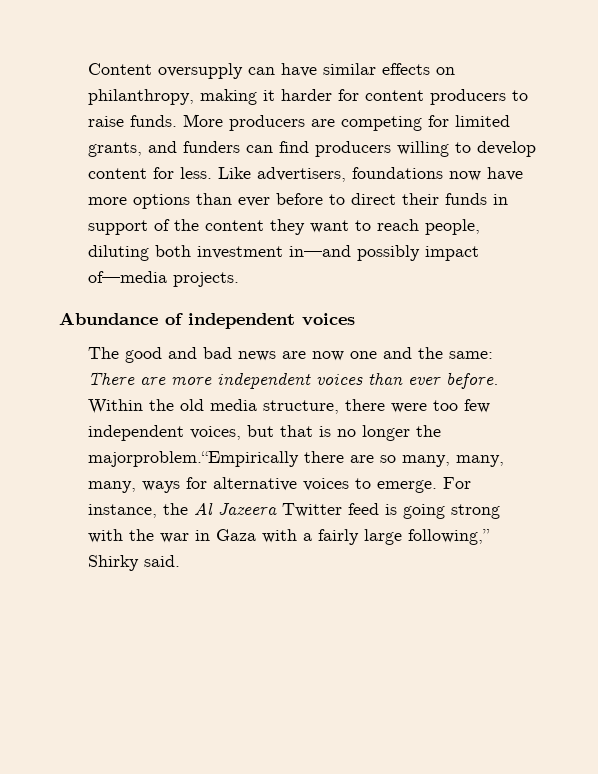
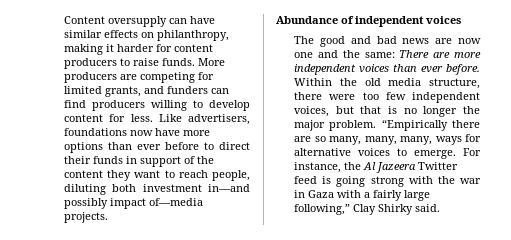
- Within the old media structure, there were too few independent voices, but that is no longer the majorproblem.“Empirically there are so many, many, many, ways for alternative voices to emerge.
+ Within the old media structure, there were too few independent voices, but that is no longer the major problem. “Empirically there are so many, many, many, ways for alternative voices to emerge.
- For instance, the Al Jazeera Twitter feed is going strong with the war in Gaza with a fairly large following,” Shirky said.
+ For instance, the Al Jazeera Twitter feed is going strong with the war in Gaza with a fairly large following,” Clay Shirky said.

